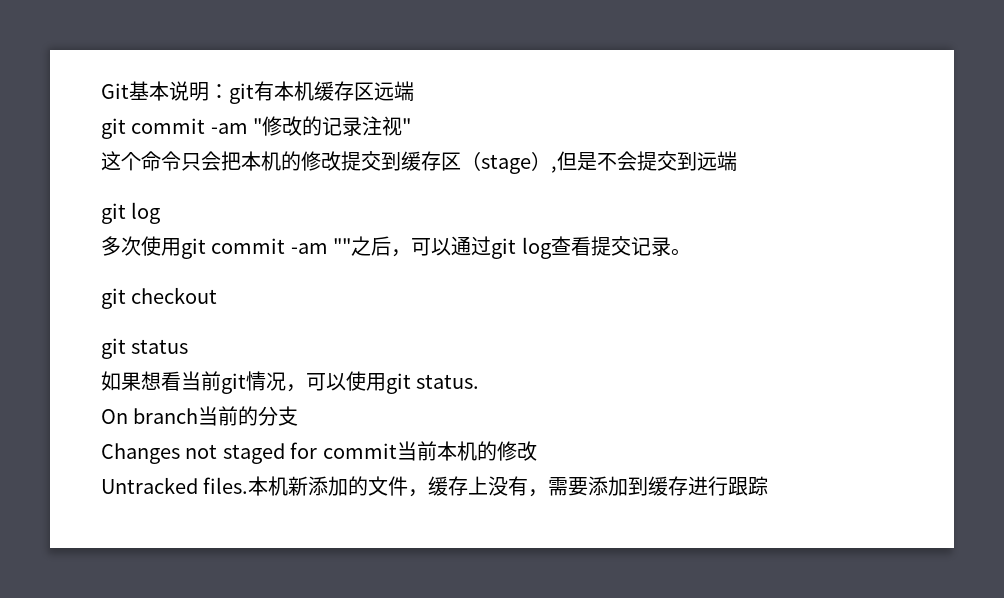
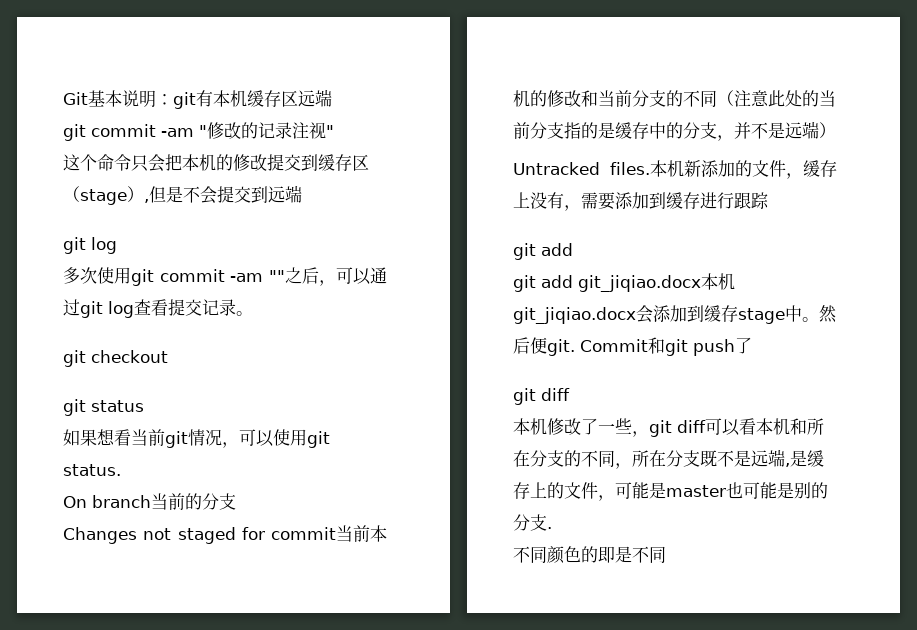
- Changes not staged for commit当前本机的修改
+ Changes not staged for commit当前本机的修改和当前分支的不同（注意此处的当前分支指的是缓存中的分支，并不是远端）
  本机新添加的文件，缓存上没有，需要添加到缓存进行跟踪
+ git add
+ git add git_jiqiao.docx本机git_jiqiao.docx会添加到缓存stage中。然后便git. Commit和git push了
+ git diff
+ 本机修改了一些，git diff可以看本机和所在分支的不同，所在分支既不是远端,是缓存上的文件，可能是master也可能是别的分支.
+ 不同颜色的即是不同

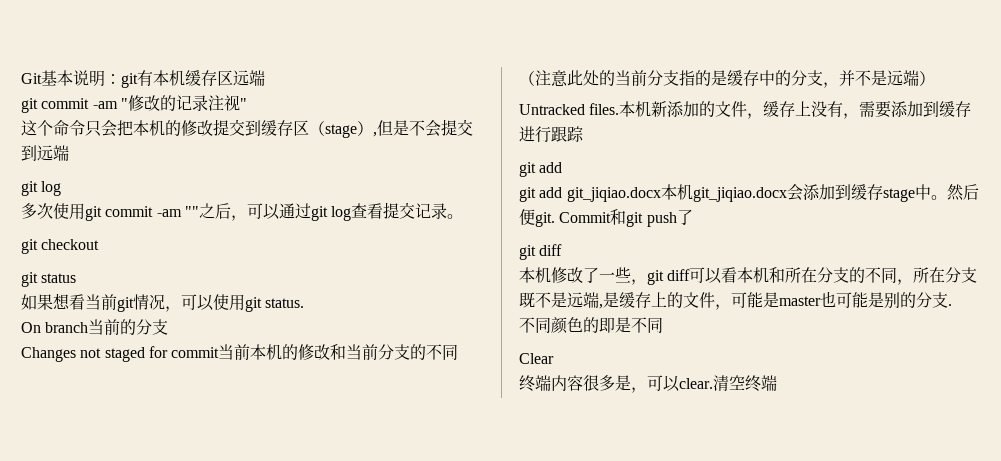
+ Clear
+ 终端内容很多是，可以clear.清空终端

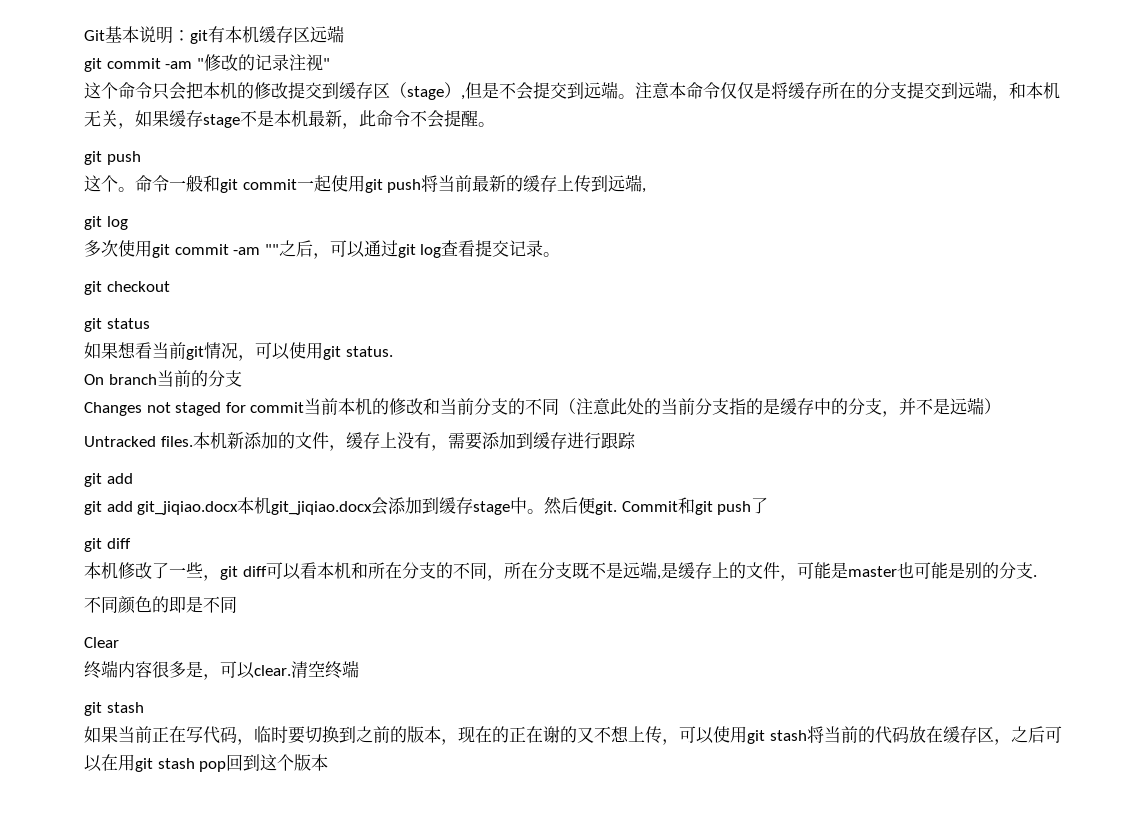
- 这个命令只会把本机的修改提交到缓存区（stage）,但是不会提交到远端
+ 这个命令只会把本机的修改提交到缓存区（stage）,但是不会提交到远端。注意本命令仅仅是将缓存所在的分支提交到远端，和本机无关，如果缓存stage不是本机最新，此命令不会提醒。
+ git push
+ 这个。命令一般和git commit一起使用git push将当前最新的缓存上传到远端,
  清空终端
+ git stash
+ 如果当前正在写代码，临时要切换到之前的版本，现在的正在谢的又不想上传，可以使用git stash将当前的代码放在缓存区，之后可以在用git stash pop回到这个版本

